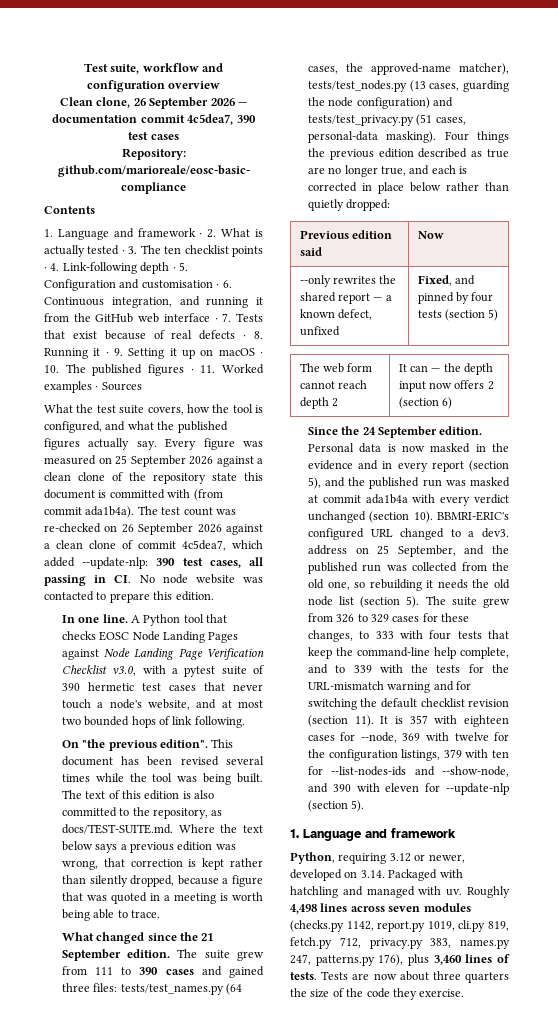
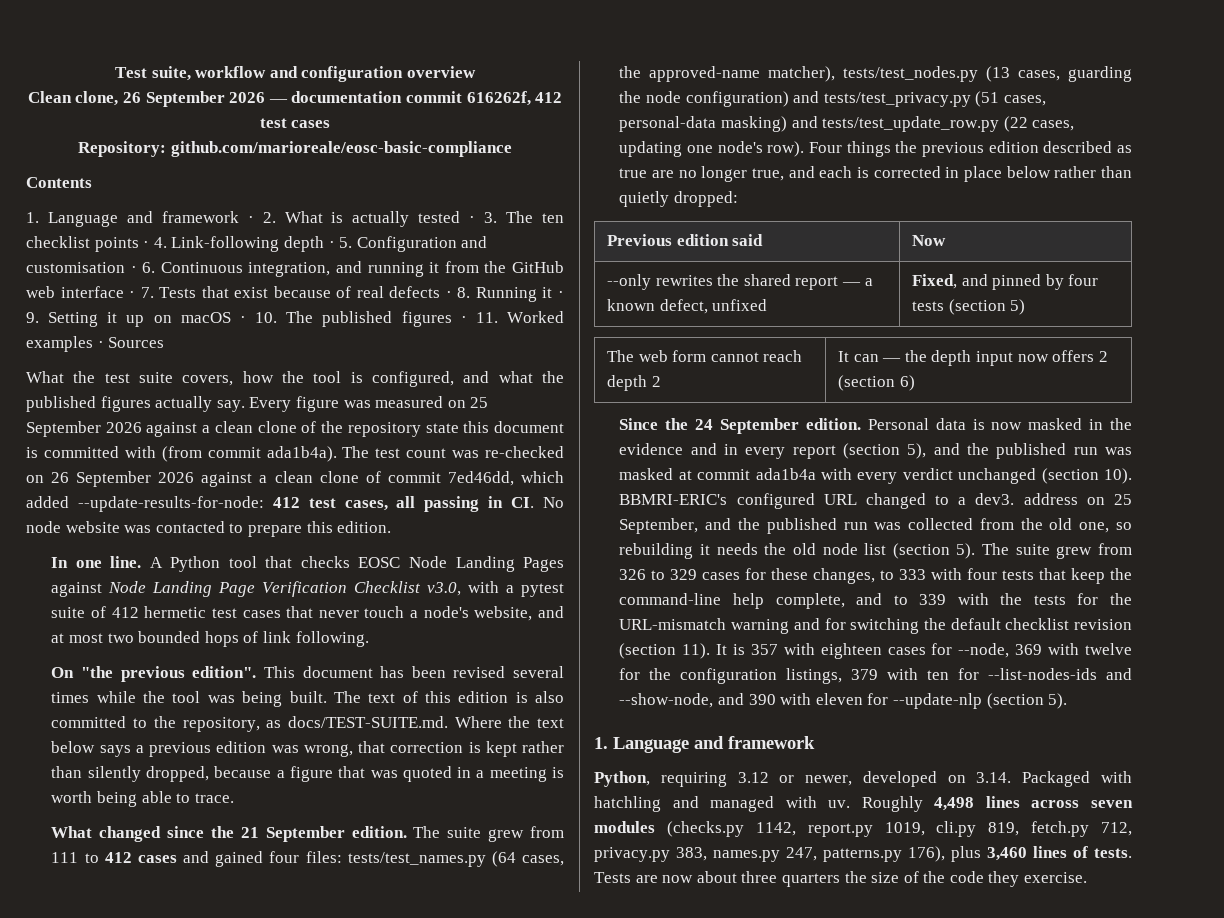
- Clean clone, 26 September 2026 — documentation commit 4c5dea7, 390 test cases
+ Clean clone, 26 September 2026 — documentation commit 616262f, 412 test cases
- The test count was re-checked on 26 September 2026 against a clean clone of commit 4c5dea7, which added --update-nlp: 390 test cases, all passing in CI. No node website was contacted to prepare this edition.
+ The test count was re-checked on 26 September 2026 against a clean clone of commit 7ed46dd, which added --update-results-for-node: 412 test cases, all passing in CI. No node website was contacted to prepare this edition.
- A Python tool that checks EOSC Node Landing Pages against Node Landing Page Verification Checklist v3.0, with a pytest suite of 390 hermetic test cases that never touch a node's website, and at most two bounded hops of link following.
+ A Python tool that checks EOSC Node Landing Pages against Node Landing Page Verification Checklist v3.0, with a pytest suite of 412 hermetic test cases that never touch a node's website, and at most two bounded hops of link following.
- The suite grew from 111 to 390 cases and gained three files: tests/test_names.py (64 cases, the approved-name matcher), tests/test_nodes.py (13 cases, guarding the node configuration) and tests/test_privacy.py (51 cases, personal-data masking).
+ The suite grew from 111 to 412 cases and gained four files: tests/test_names.py (64 cases, the approved-name matcher), tests/test_nodes.py (13 cases, guarding the node configuration) and tests/test_privacy.py (51 cases, personal-data masking) and tests/test_update_row.py (22 cases, updating one node's row).

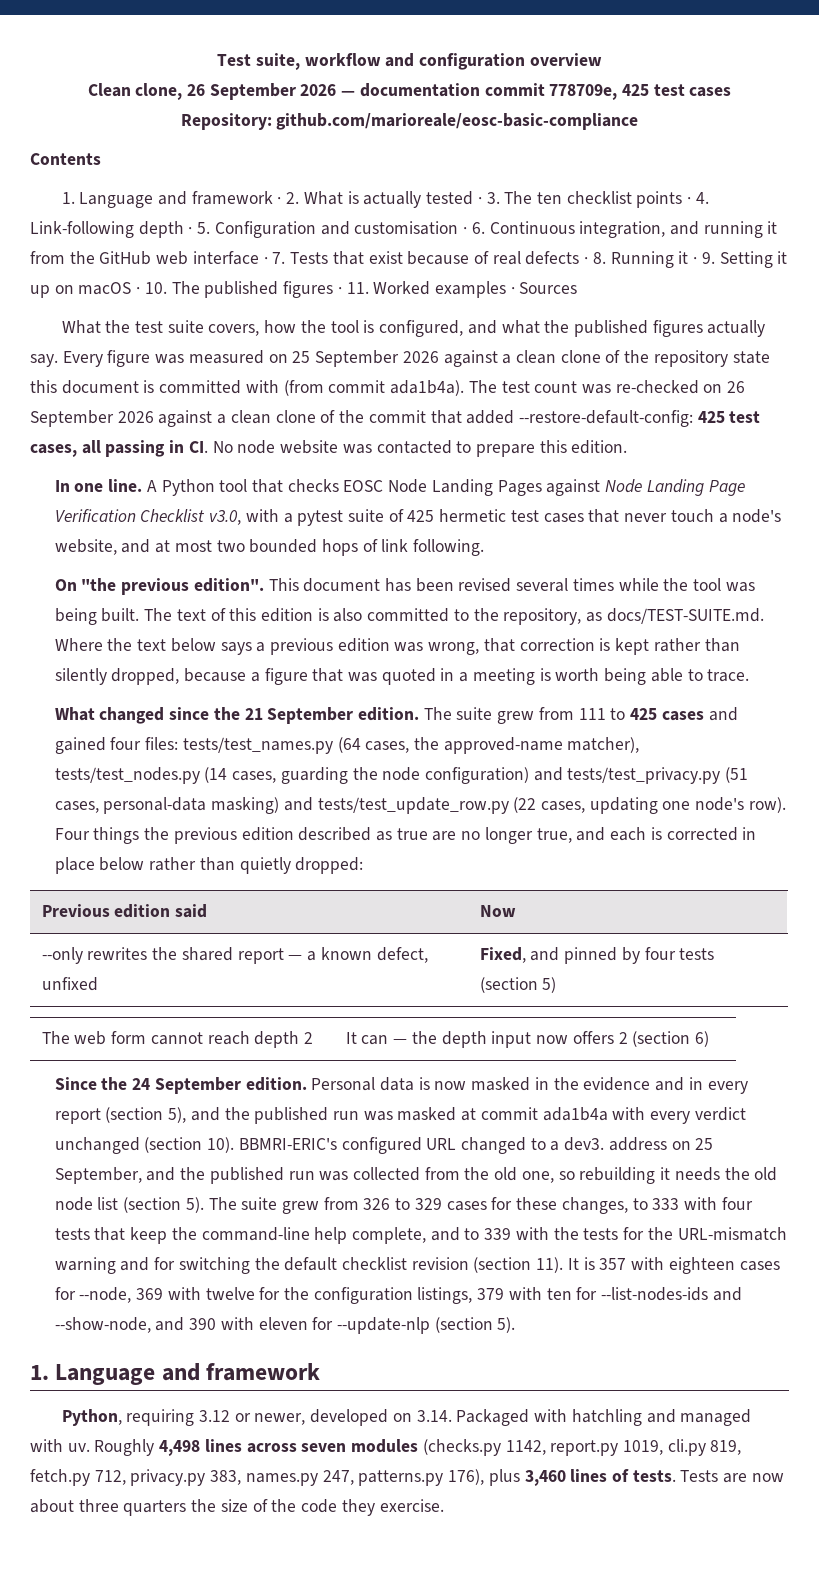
- Clean clone, 26 September 2026 — documentation commit 616262f, 412 test cases
+ Clean clone, 26 September 2026 — documentation commit 778709e, 425 test cases
- The test count was re-checked on 26 September 2026 against a clean clone of commit 7ed46dd, which added --update-results-for-node: 412 test cases, all passing in CI. No node website was contacted to prepare this edition.
+ The test count was re-checked on 26 September 2026 against a clean clone of the commit that added --restore-default-config: 425 test cases, all passing in CI. No node website was contacted to prepare this edition.
- A Python tool that checks EOSC Node Landing Pages against Node Landing Page Verification Checklist v3.0, with a pytest suite of 412 hermetic test cases that never touch a node's website, and at most two bounded hops of link following.
+ A Python tool that checks EOSC Node Landing Pages against Node Landing Page Verification Checklist v3.0, with a pytest suite of 425 hermetic test cases that never touch a node's website, and at most two bounded hops of link following.
- The suite grew from 111 to 412 cases and gained four files: tests/test_names.py (64 cases, the approved-name matcher), tests/test_nodes.py (13 cases, guarding the node configuration) and tests/test_privacy.py (51 cases, personal-data masking) and tests/test_update_row.py (22 cases, updating one node's row).
+ The suite grew from 111 to 425 cases and gained four files: tests/test_names.py (64 cases, the approved-name matcher), tests/test_nodes.py (14 cases, guarding the node configuration) and tests/test_privacy.py (51 cases, personal-data masking) and tests/test_update_row.py (22 cases, updating one node's row).

